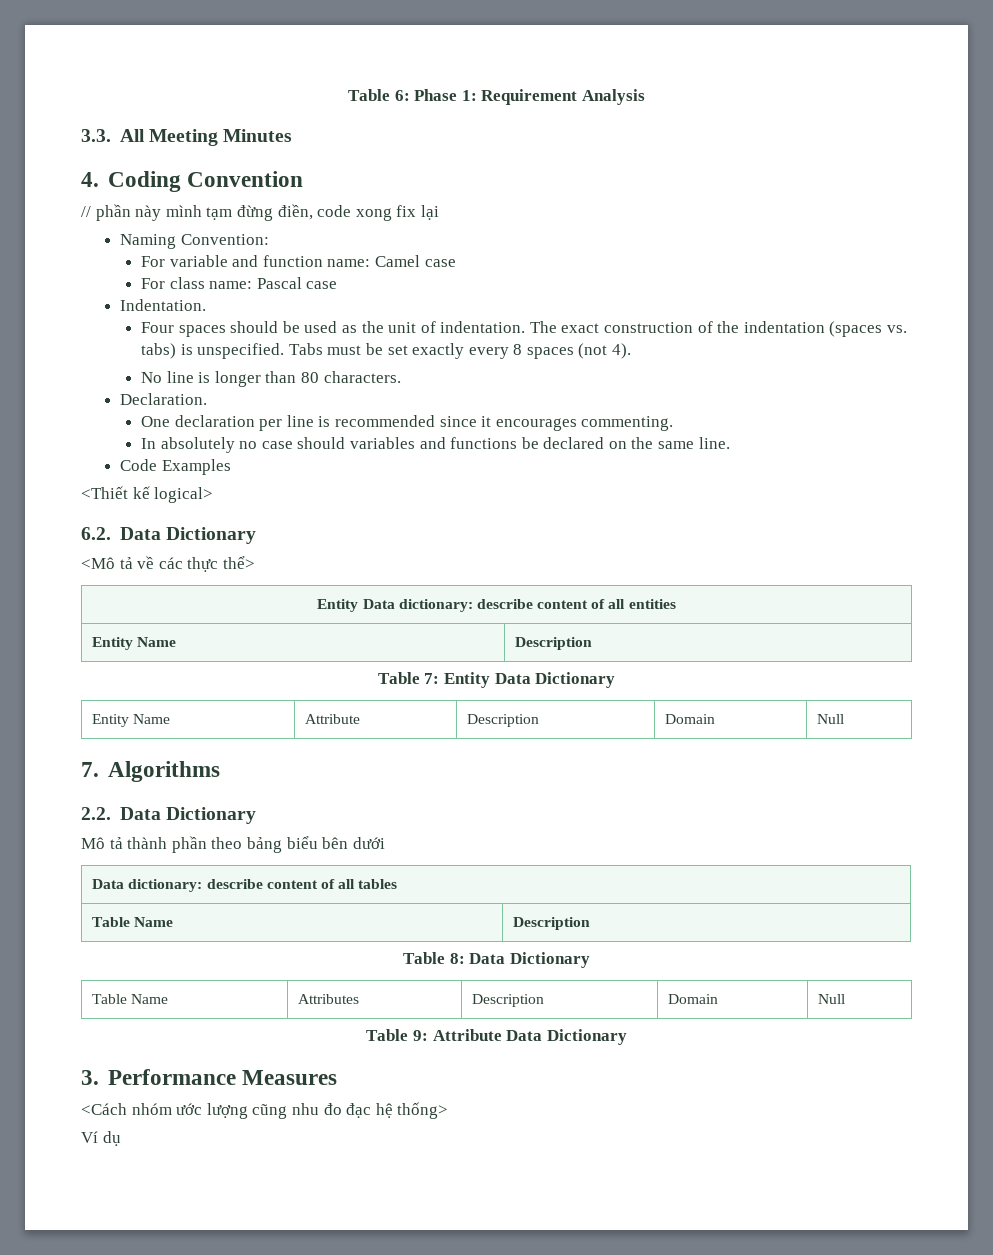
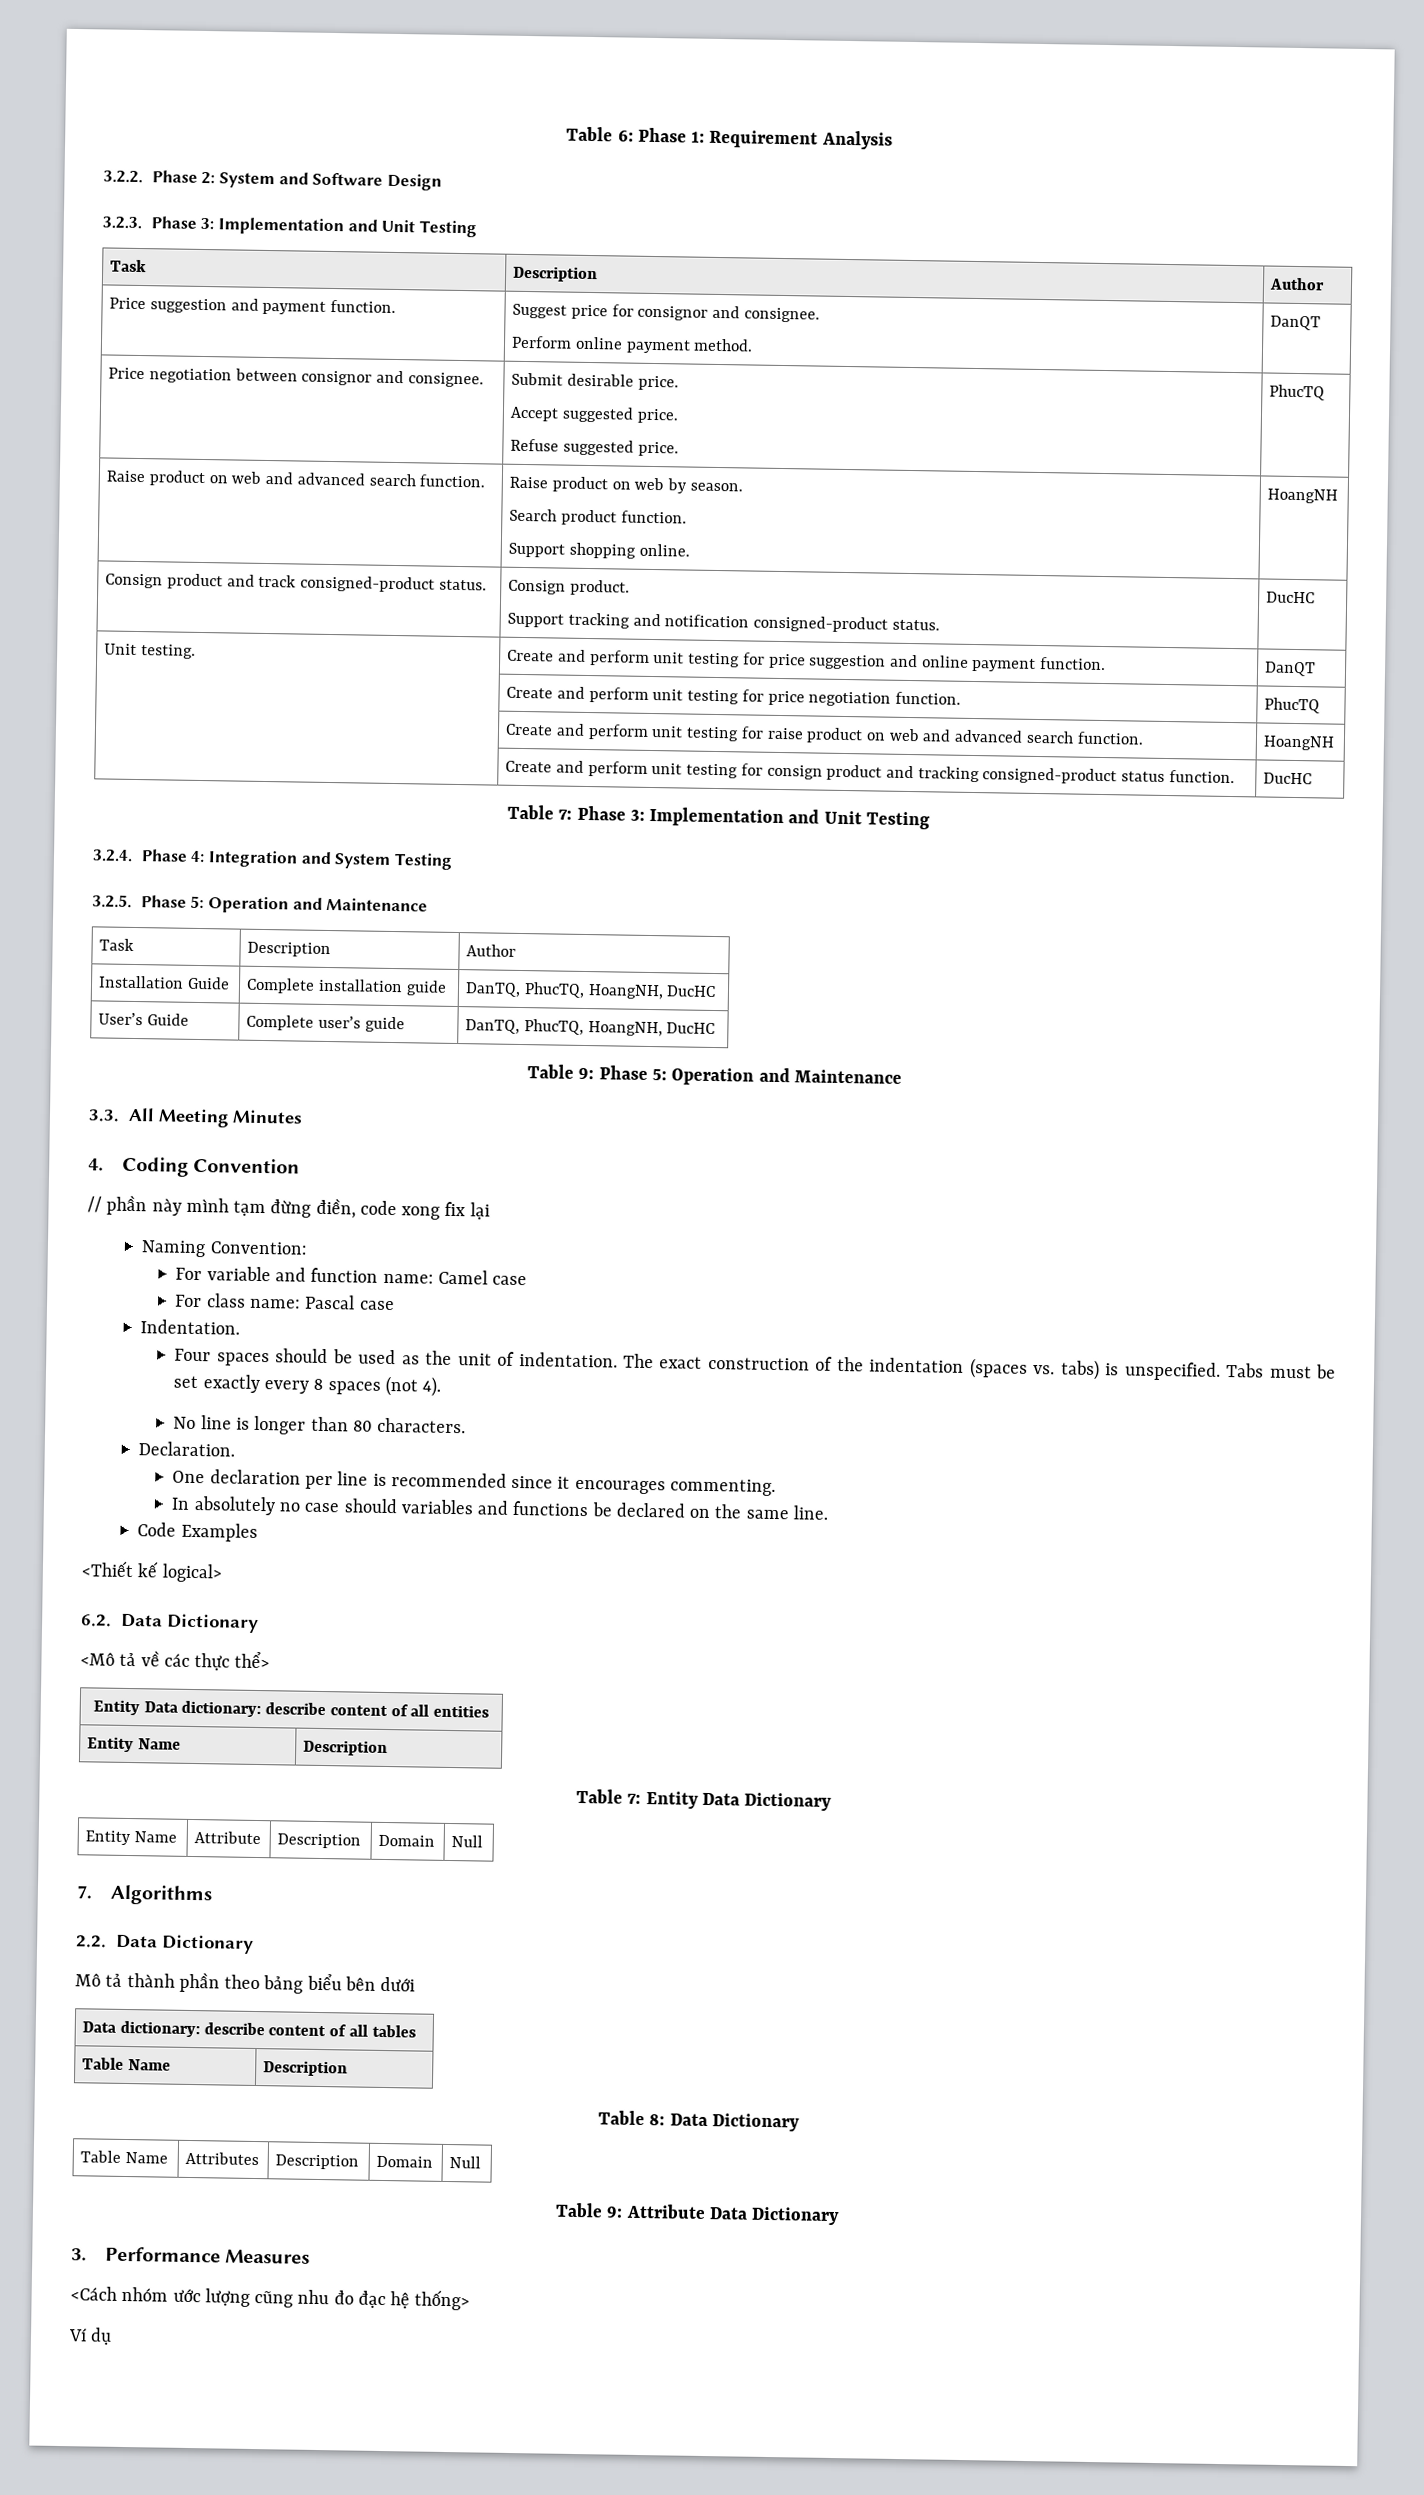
+ 3.2.2. Phase 2: System and Software Design
+ 3.2.3. Phase 3: Implementation and Unit Testing
+ Task | Description | Author
+ Price suggestion and payment function. | Suggest price for consignor and consignee.
+ Perform online payment method. | DanQT
+ Price negotiation between consignor and consignee. | Submit desirable price.
+ Accept suggested price.
+ Refuse suggested price. | PhucTQ
+ Raise product on web and advanced search function. | Raise product on web by season.
+ Search product function.
+ Support shopping online. | HoangNH
+ Consign product and track consigned-product status. | Consign product.
+ Support tracking and notification consigned-product status. | DucHC
+ Unit testing. | Create and perform unit testing for price suggestion and online payment function. | DanQT
+ | Create and perform unit testing for price negotiation function. | PhucTQ
+ | Create and perform unit testing for raise product on web and advanced search function. | HoangNH
+ | Create and perform unit testing for consign product and tracking consigned-product status function. | DucHC
+ Table 7: Phase 3: Implementation and Unit Testing
+ 3.2.4. Phase 4: Integration and System Testing
+ 3.2.5. Phase 5: Operation and Maintenance
+ Task | Description | Author
+ Installation Guide | Complete installation guide | DanTQ, PhucTQ, HoangNH, DucHC
+ User’s Guide | Complete user’s guide | DanTQ, PhucTQ, HoangNH, DucHC
+ Table 9: Phase 5: Operation and Maintenance

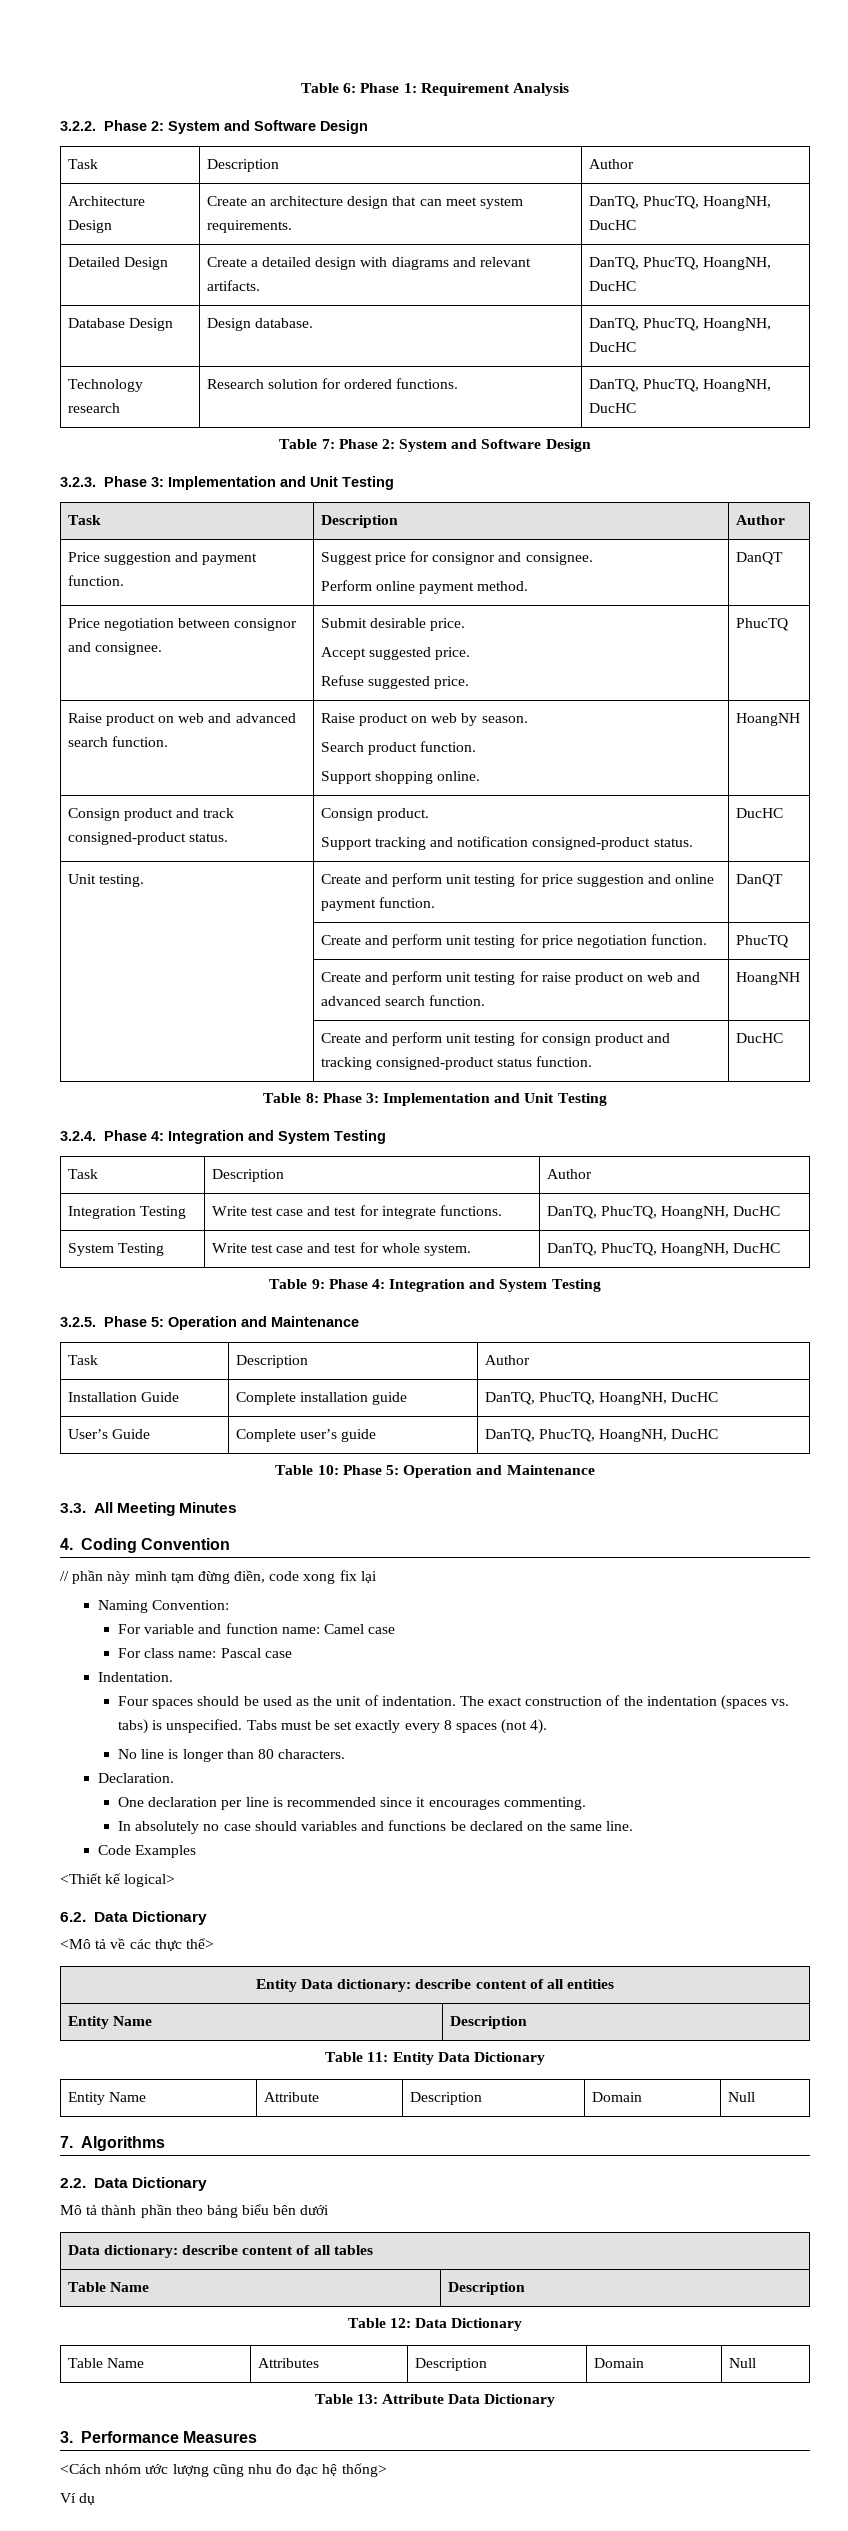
  3.2.2. Phase 2: System and Software Design
+ Task | Description | Author
+ Architecture Design | Create an architecture design that can meet system requirements. | DanTQ, PhucTQ, HoangNH, DucHC
+ Detailed Design | Create a detailed design with diagrams and relevant artifacts. | DanTQ, PhucTQ, HoangNH, DucHC
+ Database Design | Design database. | DanTQ, PhucTQ, HoangNH, DucHC
+ Technology research | Research solution for ordered functions. | DanTQ, PhucTQ, HoangNH, DucHC
+ Table 7: Phase 2: System and Software Design
- Table 7: Phase 3: Implementation and Unit Testing
+ Table 8: Phase 3: Implementation and Unit Testing
  3.2.4. Phase 4: Integration and System Testing
+ Task | Description | Author
+ Integration Testing | Write test case and test for integrate functions. | DanTQ, PhucTQ, HoangNH, DucHC
+ System Testing | Write test case and test for whole system. | DanTQ, PhucTQ, HoangNH, DucHC
+ Table 9: Phase 4: Integration and System Testing
- Table 9: Phase 5: Operation and Maintenance
+ Table 10: Phase 5: Operation and Maintenance
- Table 7: Entity Data Dictionary
+ Table 11: Entity Data Dictionary
- Table 8: Data Dictionary
+ Table 12: Data Dictionary
- Table 9: Attribute Data Dictionary
+ Table 13: Attribute Data Dictionary

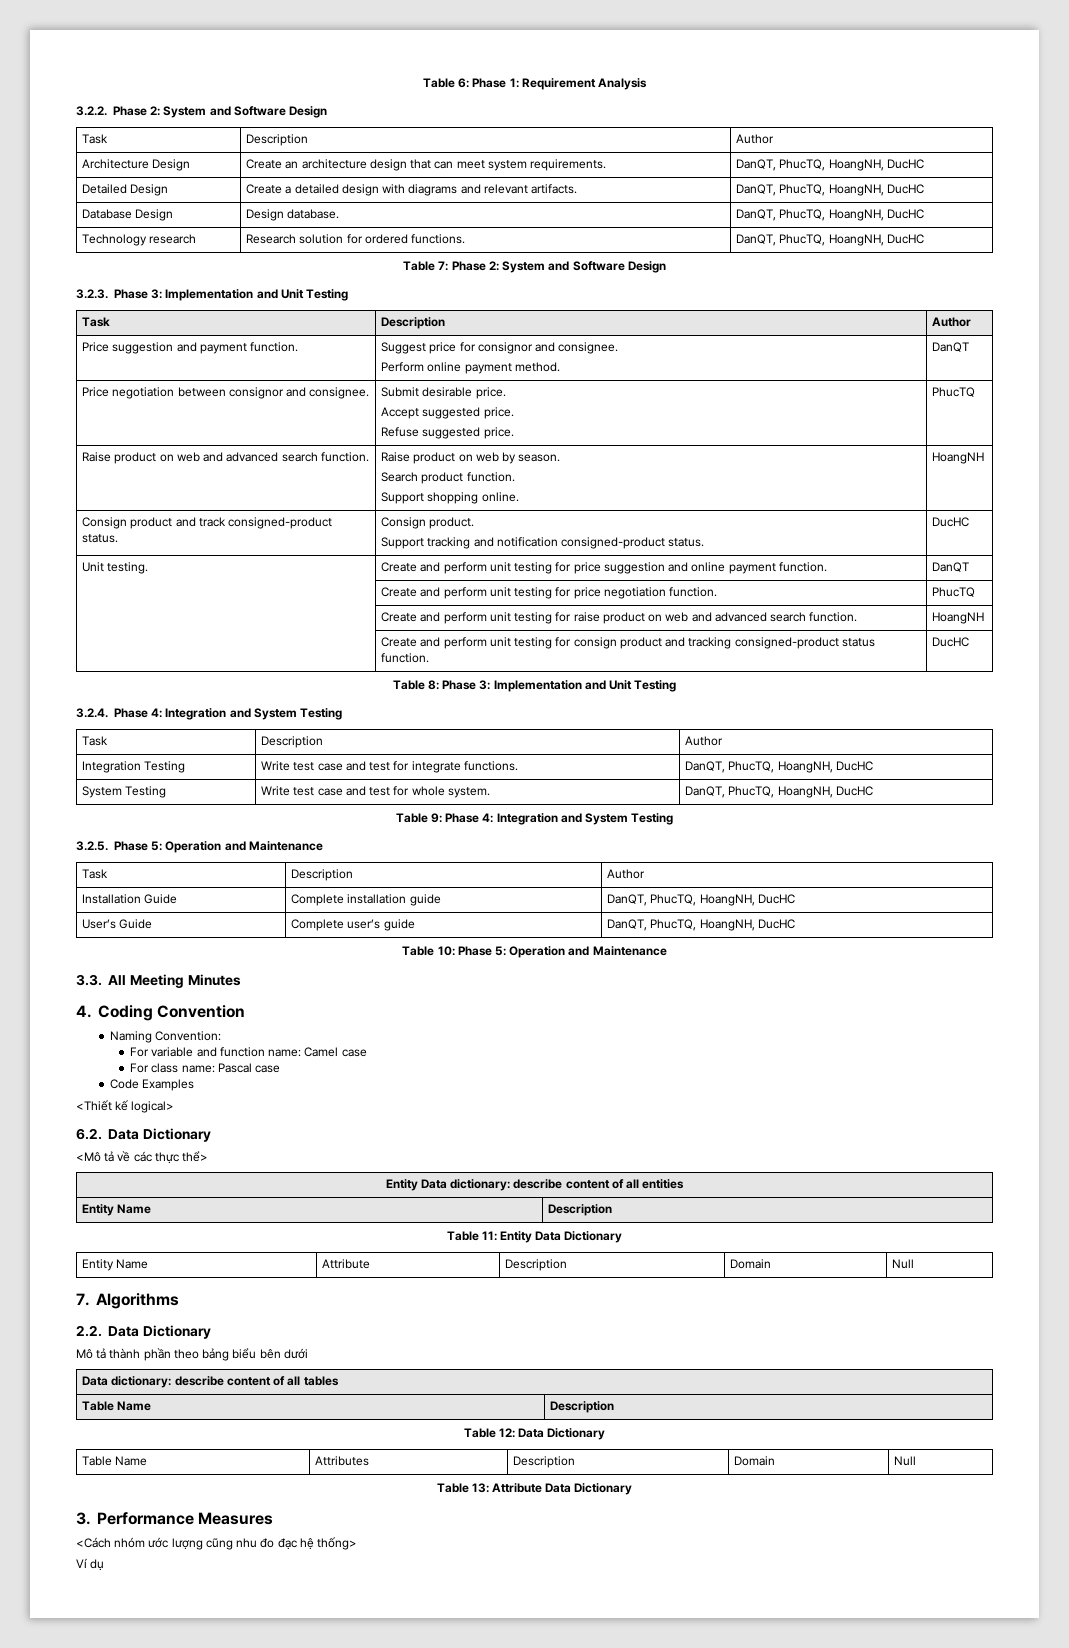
- Architecture Design | Create an architecture design that can meet system requirements. | DanTQ, PhucTQ, HoangNH, DucHC
+ Architecture Design | Create an architecture design that can meet system requirements. | DanQT, PhucTQ, HoangNH, DucHC
- Detailed Design | Create a detailed design with diagrams and relevant artifacts. | DanTQ, PhucTQ, HoangNH, DucHC
+ Detailed Design | Create a detailed design with diagrams and relevant artifacts. | DanQT, PhucTQ, HoangNH, DucHC
- Database Design | Design database. | DanTQ, PhucTQ, HoangNH, DucHC
+ Database Design | Design database. | DanQT, PhucTQ, HoangNH, DucHC
- Technology research | Research solution for ordered functions. | DanTQ, PhucTQ, HoangNH, DucHC
+ Technology research | Research solution for ordered functions. | DanQT, PhucTQ, HoangNH, DucHC
- Integration Testing | Write test case and test for integrate functions. | DanTQ, PhucTQ, HoangNH, DucHC
+ Integration Testing | Write test case and test for integrate functions. | DanQT, PhucTQ, HoangNH, DucHC
- System Testing | Write test case and test for whole system. | DanTQ, PhucTQ, HoangNH, DucHC
+ System Testing | Write test case and test for whole system. | DanQT, PhucTQ, HoangNH, DucHC
- Installation Guide | Complete installation guide | DanTQ, PhucTQ, HoangNH, DucHC
+ Installation Guide | Complete installation guide | DanQT, PhucTQ, HoangNH, DucHC
- User’s Guide | Complete user’s guide | DanTQ, PhucTQ, HoangNH, DucHC
+ User’s Guide | Complete user’s guide | DanQT, PhucTQ, HoangNH, DucHC
- // phần này mình tạm đừng điền, code xong fix lại
- Indentation.
- Four spaces should be used as the unit of indentation. The exact construction of the indentation (spaces vs. tabs) is unspecified. Tabs must be set exactly every 8 spaces (not 4).
- No line is longer than 80 characters.
- Declaration.
- One declaration per line is recommended since it encourages commenting.
- In absolutely no case should variables and functions be declared on the same line.

